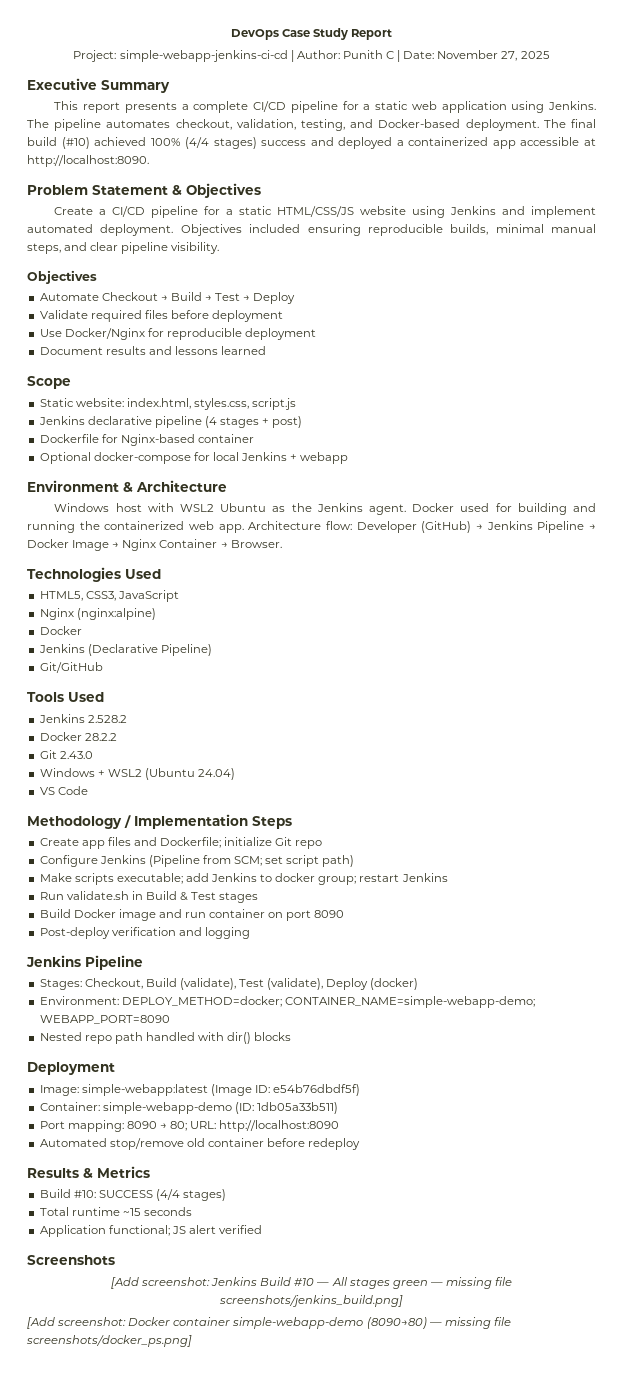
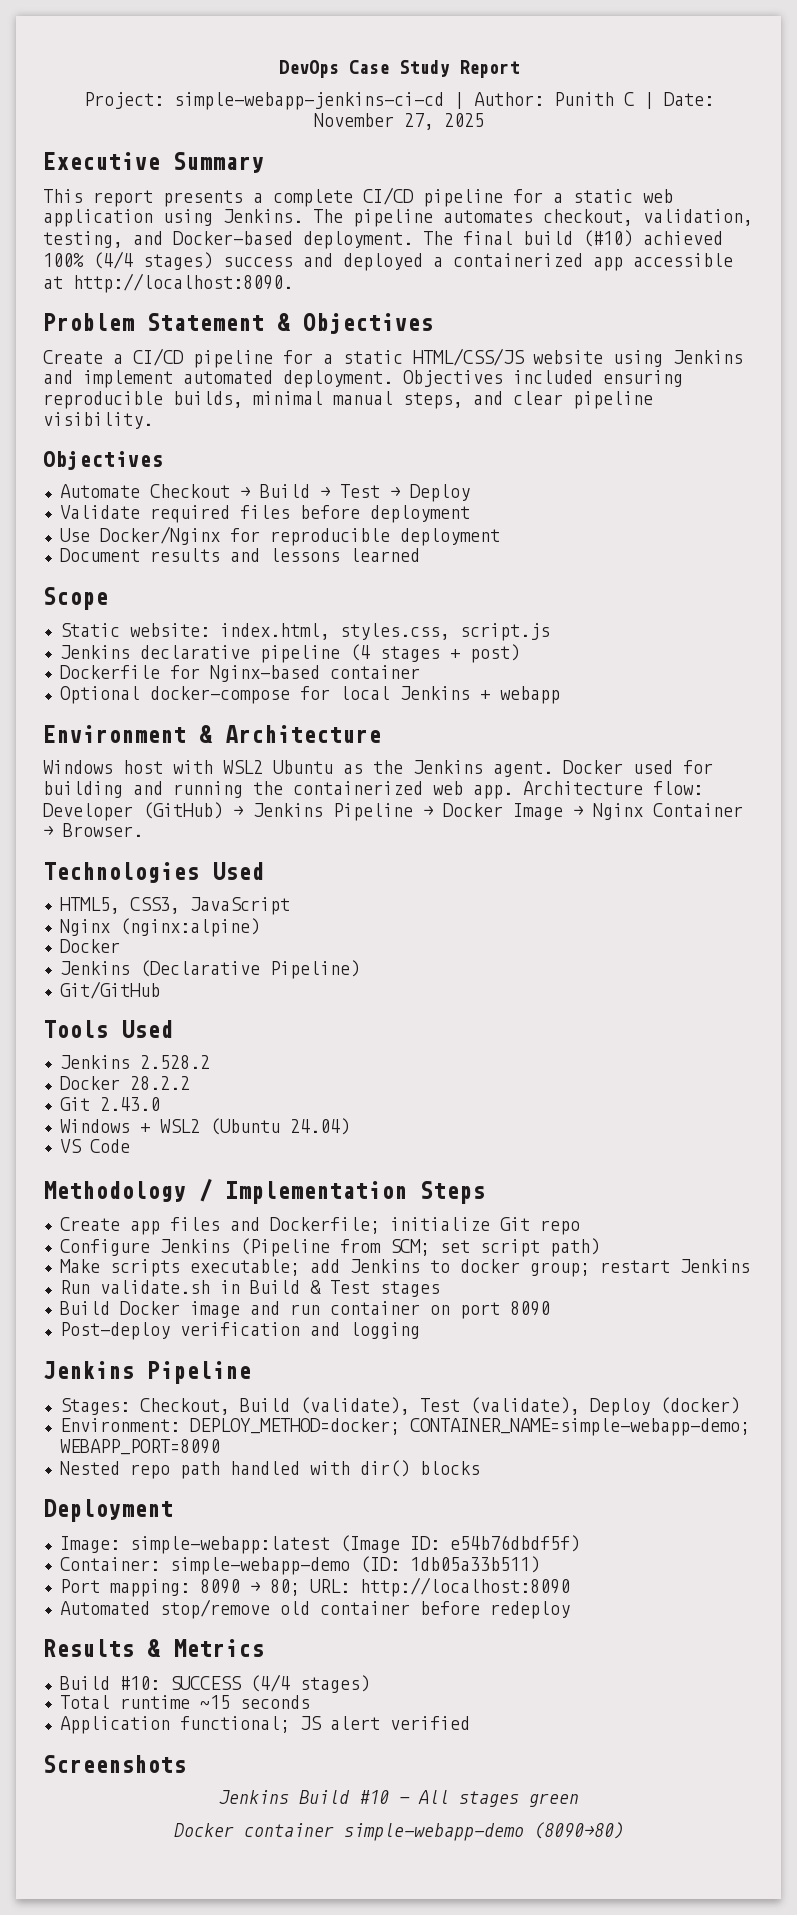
- [Add screenshot: Jenkins Build #10 — All stages green — missing file screenshots/jenkins_build.png]
- [Add screenshot: Docker container simple-webapp-demo (8090→80) — missing file screenshots/docker_ps.png]
+ Jenkins Build #10 — All stages green
+ Docker container simple-webapp-demo (8090→80)

